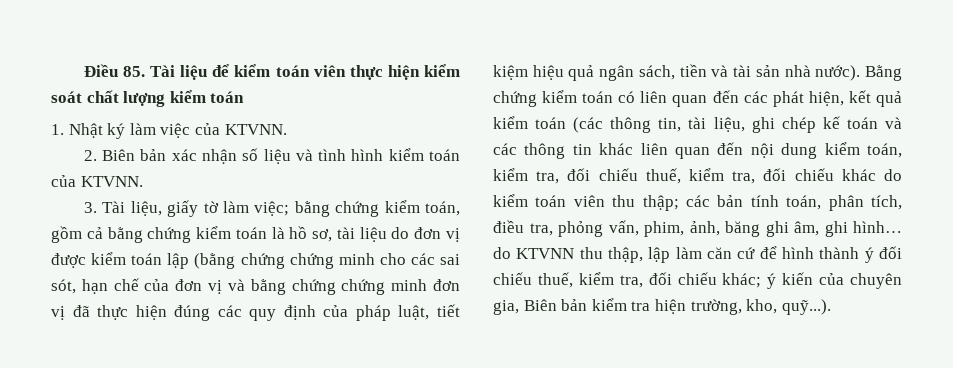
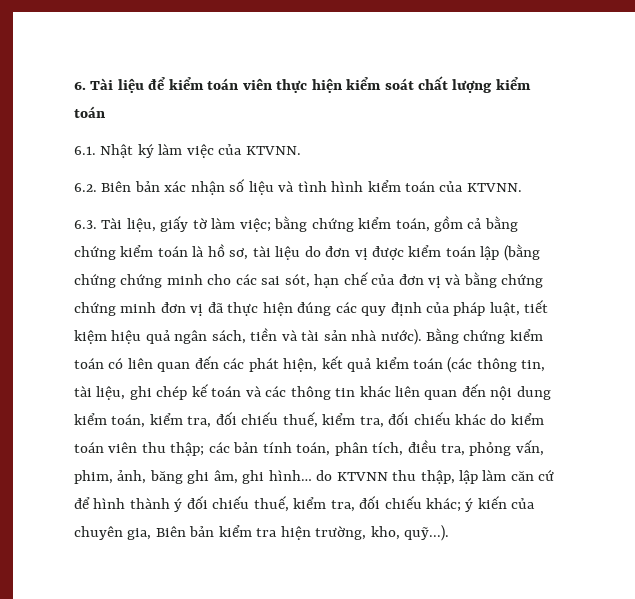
- Điều 85. Tài liệu để kiểm toán viên thực hiện kiểm soát chất lượng kiểm toán
+ 6. Tài liệu để kiểm toán viên thực hiện kiểm soát chất lượng kiểm toán
- 1. Nhật ký làm việc của KTVNN.
+ 6.1. Nhật ký làm việc của KTVNN.
- 2. Biên bản xác nhận số liệu và tình hình kiểm toán của KTVNN.
+ 6.2. Biên bản xác nhận số liệu và tình hình kiểm toán của KTVNN.
- 3. Tài liệu, giấy tờ làm việc;
+ 6.3. Tài liệu, giấy tờ làm việc;

